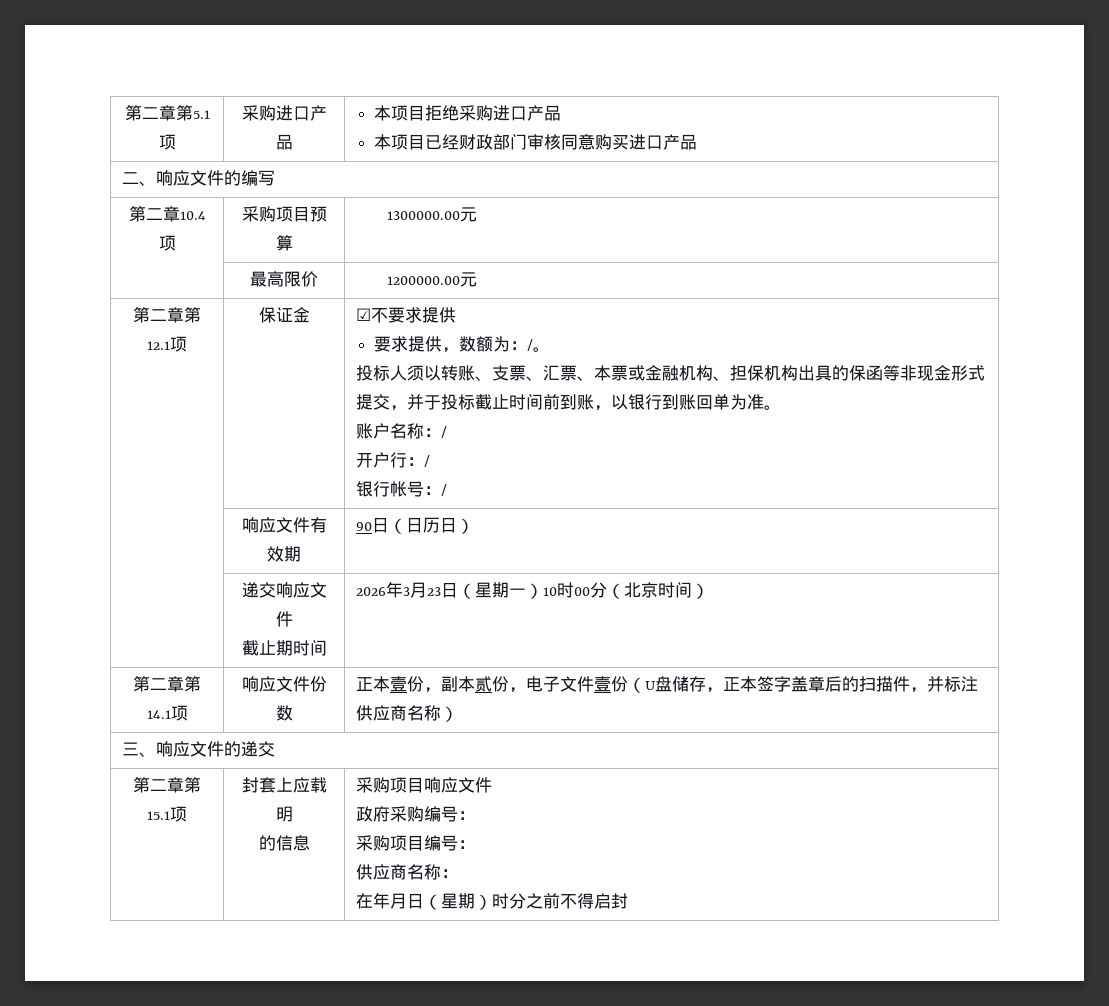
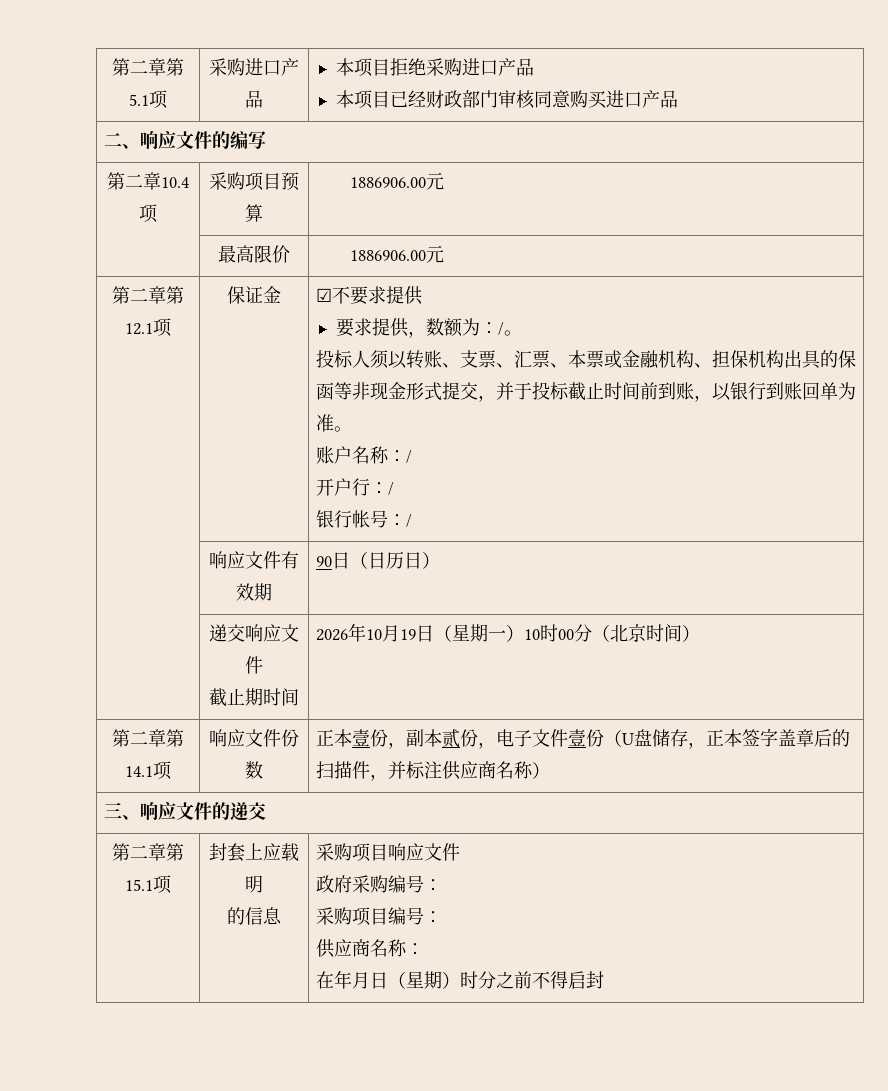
- 第二章10.4项 | 采购项目预算 | 1300000.00元
+ 第二章10.4项 | 采购项目预算 | 1886906.00元
- | 最高限价 | 1200000.00元
+ | 最高限价 | 1886906.00元
  | 递交响应文件
- 截止期时间 | 2026年3月23日（星期一）10时00分（北京时间）
+ 截止期时间 | 2026年10月19日（星期一）10时00分（北京时间）

